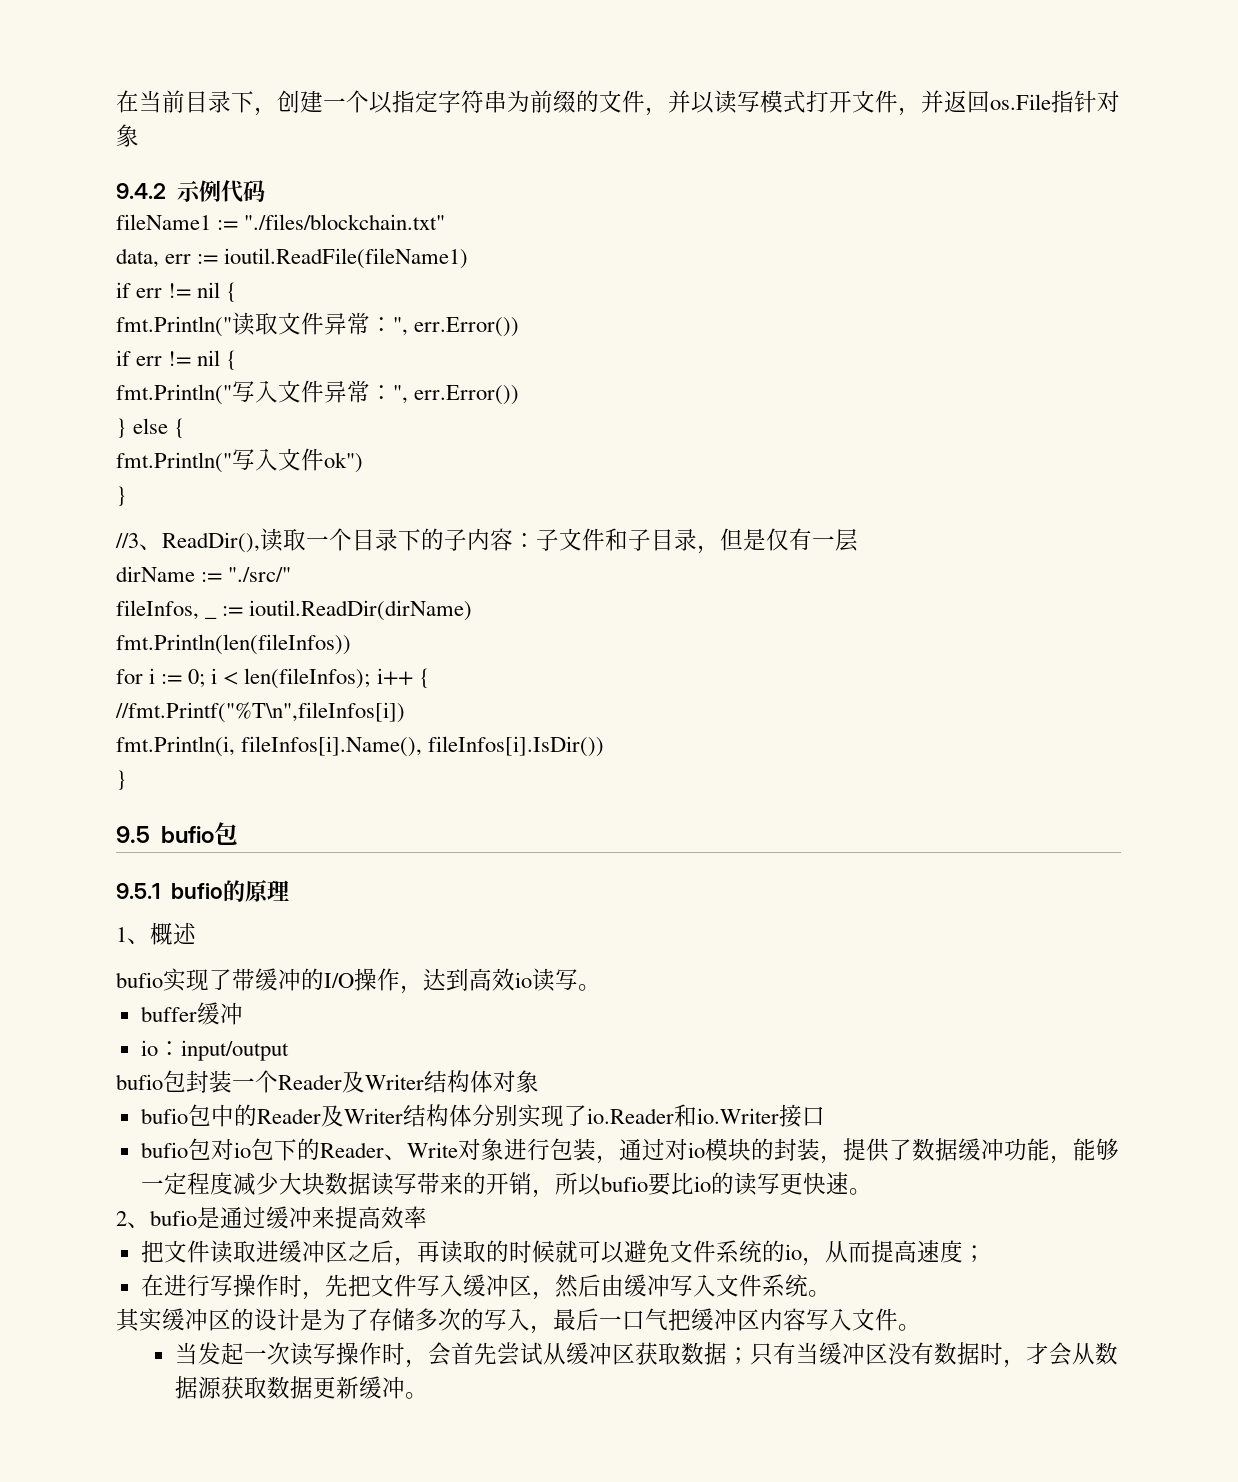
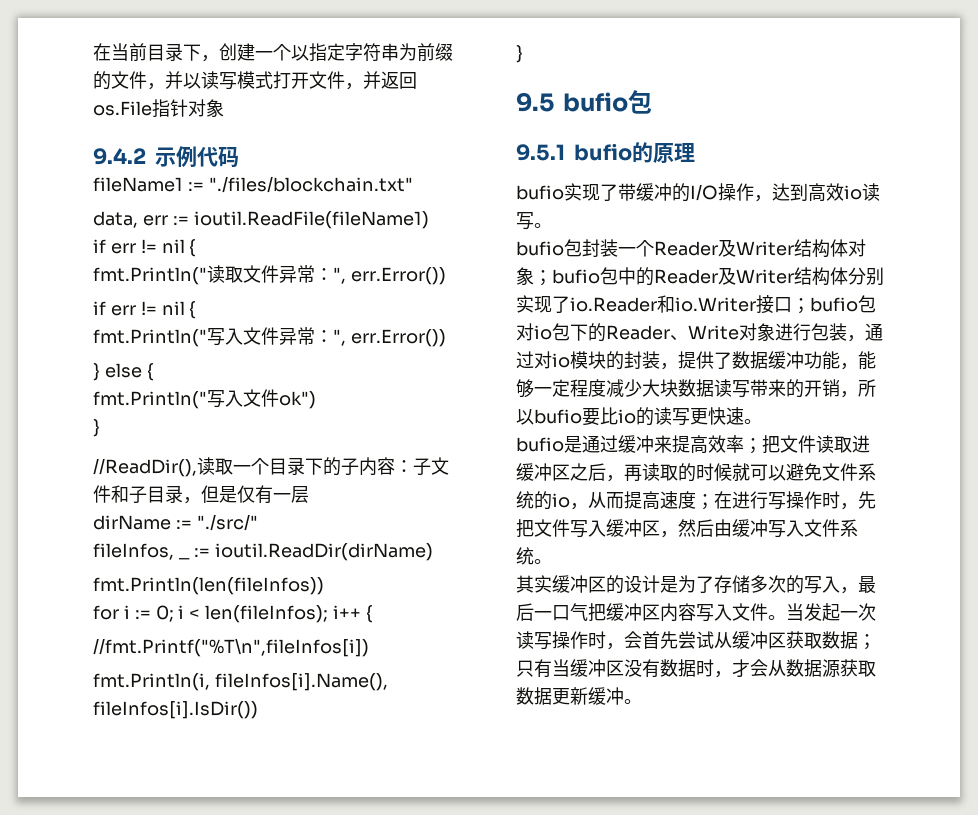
- //3、ReadDir(),读取一个目录下的子内容：子文件和子目录，但是仅有一层
+ //ReadDir(),读取一个目录下的子内容：子文件和子目录，但是仅有一层
- 1、概述
- buffer缓冲
- io：input/output
- bufio包封装一个Reader及Writer结构体对象
- bufio包中的Reader及Writer结构体分别实现了io.Reader和io.Writer接口
- bufio包对io包下的Reader、Write对象进行包装，通过对io模块的封装，提供了数据缓冲功能，能够一定程度减少大块数据读写带来的开销，所以bufio要比io的读写更快速。
+ bufio包封装一个Reader及Writer结构体对象；bufio包中的Reader及Writer结构体分别实现了io.Reader和io.Writer接口；bufio包对io包下的Reader、Write对象进行包装，通过对io模块的封装，提供了数据缓冲功能，能够一定程度减少大块数据读写带来的开销，所以bufio要比io的读写更快速。
- 2、bufio是通过缓冲来提高效率
- 把文件读取进缓冲区之后，再读取的时候就可以避免文件系统的io，从而提高速度；
- 在进行写操作时，先把文件写入缓冲区，然后由缓冲写入文件系统。
+ bufio是通过缓冲来提高效率；把文件读取进缓冲区之后，再读取的时候就可以避免文件系统的io，从而提高速度；在进行写操作时，先把文件写入缓冲区，然后由缓冲写入文件系统。
- 其实缓冲区的设计是为了存储多次的写入，最后一口气把缓冲区内容写入文件。
- 当发起一次读写操作时，会首先尝试从缓冲区获取数据；只有当缓冲区没有数据时，才会从数据源获取数据更新缓冲。
+ 其实缓冲区的设计是为了存储多次的写入，最后一口气把缓冲区内容写入文件。当发起一次读写操作时，会首先尝试从缓冲区获取数据；只有当缓冲区没有数据时，才会从数据源获取数据更新缓冲。

